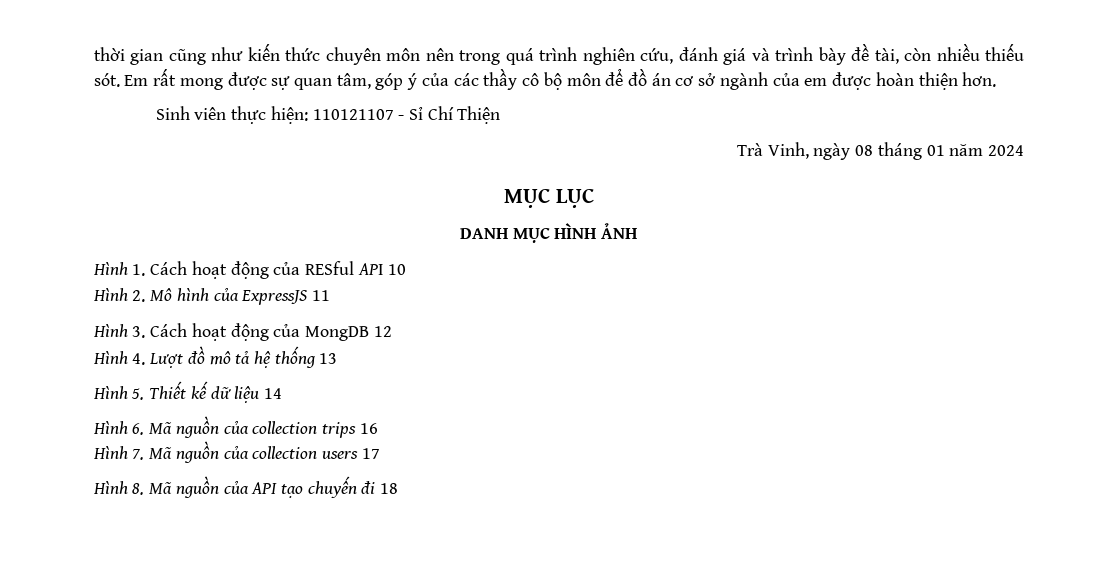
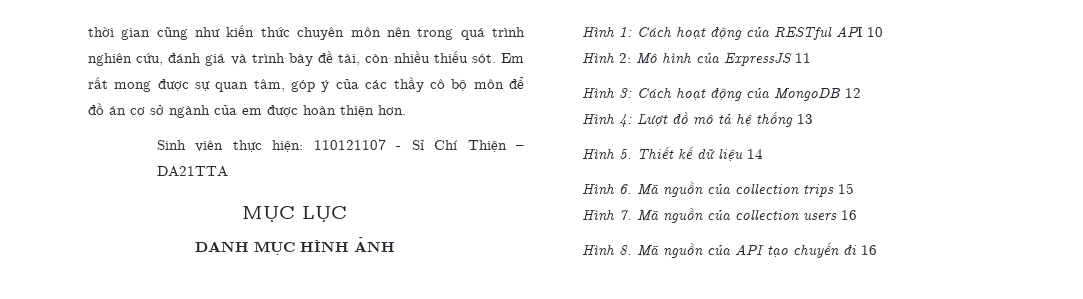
- Sinh viên thực hiện: 110121107 - Sỉ Chí Thiện
- Trà Vinh, ngày 08 tháng 01 năm 2024
+ Sinh viên thực hiện: 110121107 - Sỉ Chí Thiện – DA21TTA
- Hình 1. Cách hoạt động của RESful API 10
+ Hình 1: Cách hoạt động của RESTful API 10
- Hình 2. Mô hình của ExpressJS 11
+ Hình 2: Mô hình của ExpressJS 11
- Hình 3. Cách hoạt động của MongDB 12
+ Hình 3: Cách hoạt động của MongoDB 12
- Hình 4. Lượt đồ mô tả hệ thống 13
+ Hình 4: Lượt đồ mô tả hệ thống 13
- Hình 6. Mã nguồn của collection trips 16
+ Hình 6. Mã nguồn của collection trips 15
- Hình 7. Mã nguồn của collection users 17
+ Hình 7. Mã nguồn của collection users 16
- Hình 8. Mã nguồn của API tạo chuyến đi 18
+ Hình 8. Mã nguồn của API tạo chuyến đi 16

